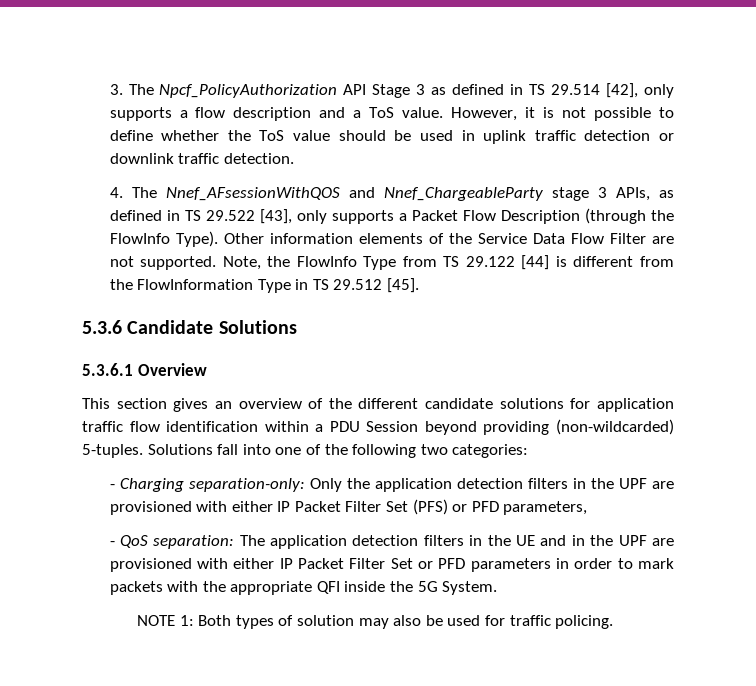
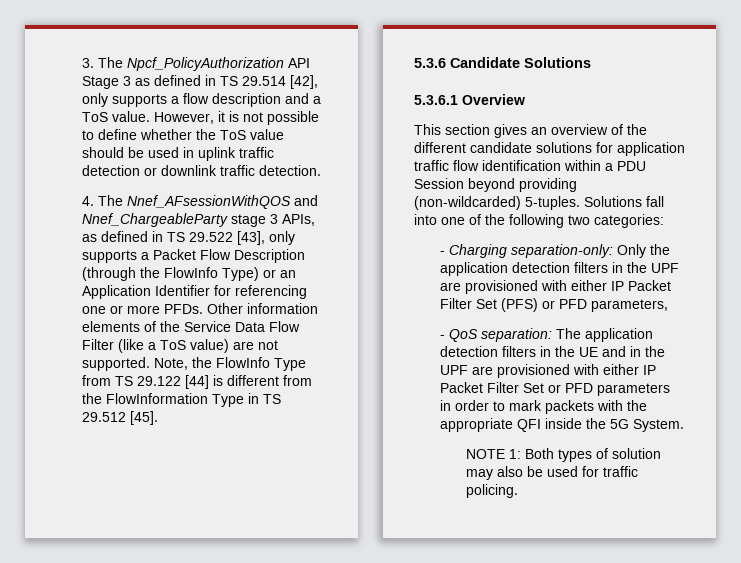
- 4. The Nnef_AFsessionWithQOS and Nnef_ChargeableParty stage 3 APIs, as defined in TS 29.522 [43], only supports a Packet Flow Description (through the FlowInfo Type).
+ 4. The Nnef_AFsessionWithQOS and Nnef_ChargeableParty stage 3 APIs, as defined in TS 29.522 [43], only supports a Packet Flow Description (through the FlowInfo Type) or an Application Identifier for referencing one or more PFDs.
- Other information elements of the Service Data Flow Filter are not supported.
+ Other information elements of the Service Data Flow Filter (like a ToS value) are not supported.

